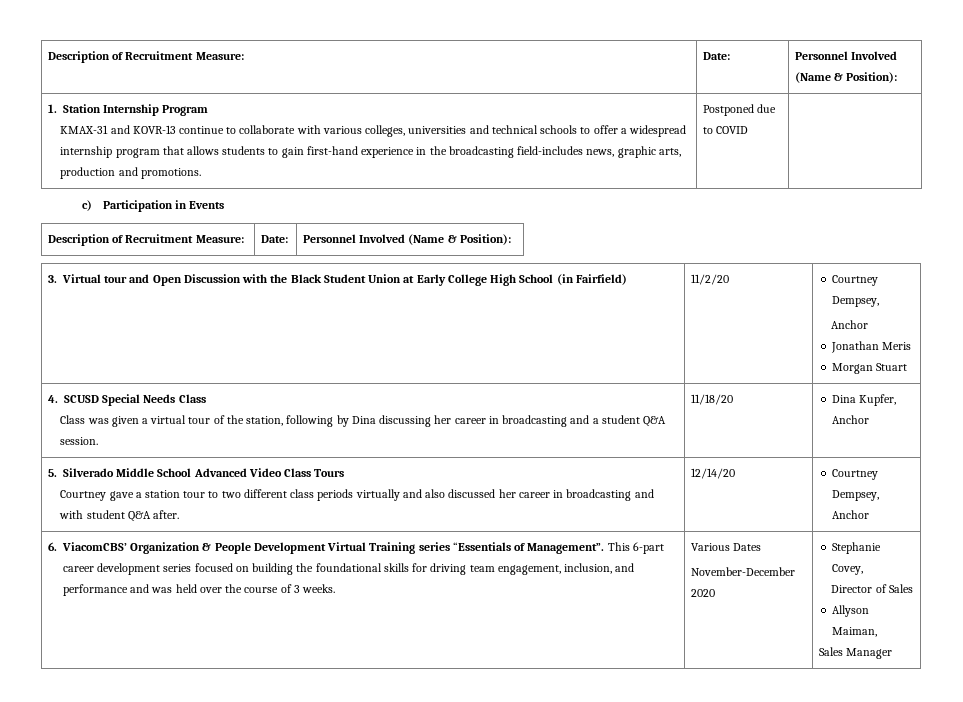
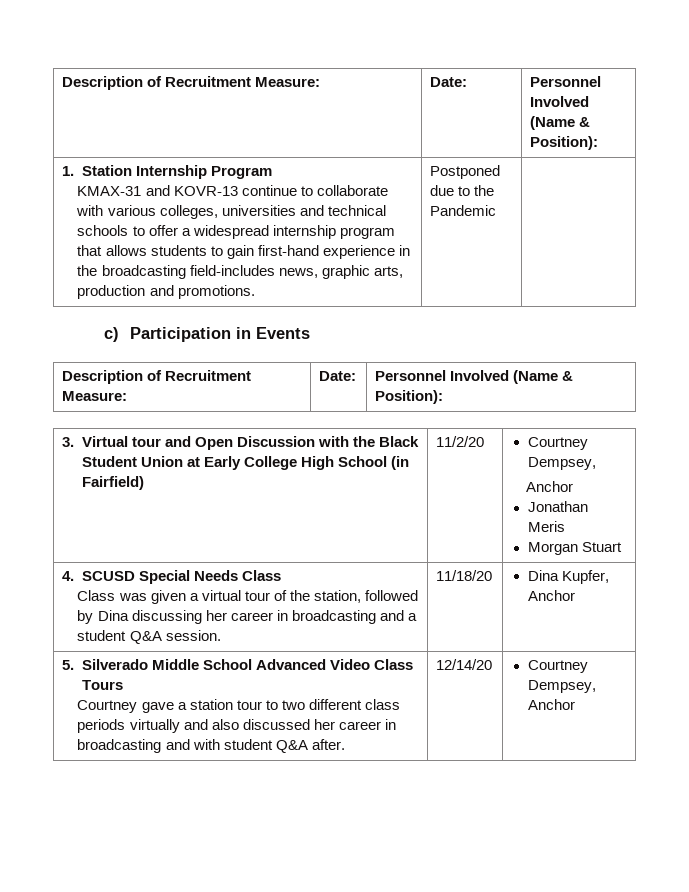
- Postponed due to COVID
+ Postponed due to the Pandemic
  4. SCUSD Special Needs Class
- Class was given a virtual tour of the station, following by Dina discussing her career in broadcasting and a student Q&A session. | 11/18/20 | Dina Kupfer, Anchor
+ Class was given a virtual tour of the station, followed by Dina discussing her career in broadcasting and a student Q&A session. | 11/18/20 | Dina Kupfer, Anchor
- 6. ViacomCBS’ Organization & People Development Virtual Training series “Essentials of Management”. This 6-part career development series focused on building the foundational skills for driving team engagement, inclusion, and performance and was held over the course of 3 weeks. | Various Dates
- November-December 2020 | Stephanie Covey,
- Director of Sales
- Allyson Maiman,
- Sales Manager

